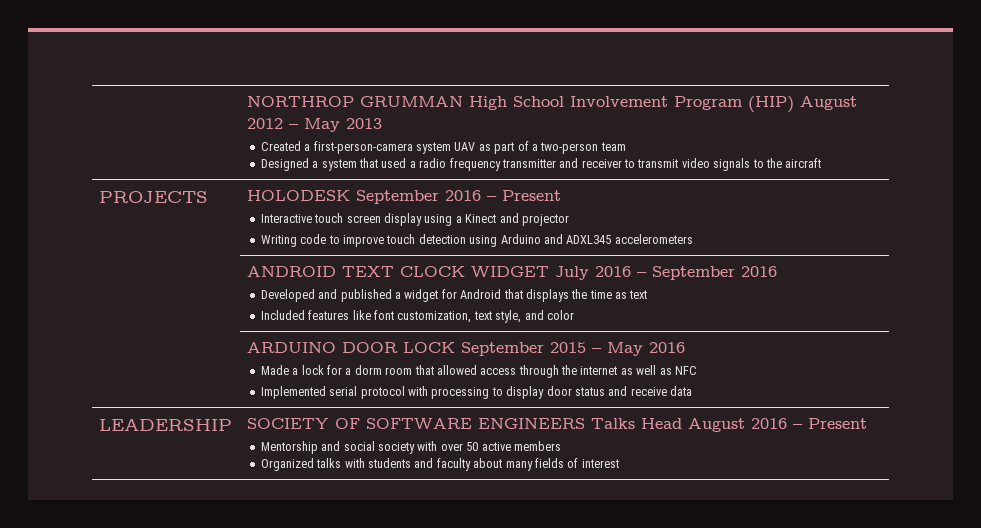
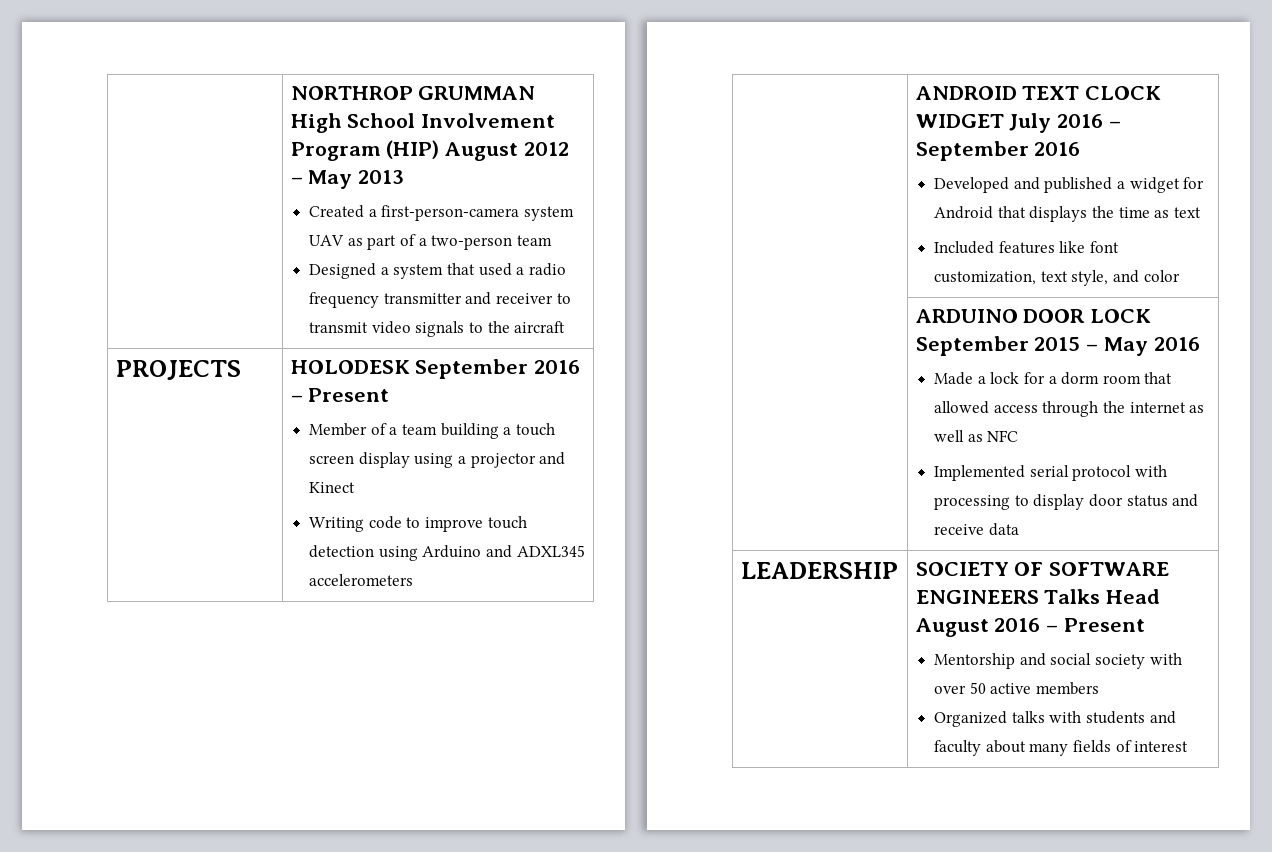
  PROJECTS | HOLODESK September 2016 – Present
- Interactive touch screen display using a Kinect and projector
+ Member of a team building a touch screen display using a projector and Kinect

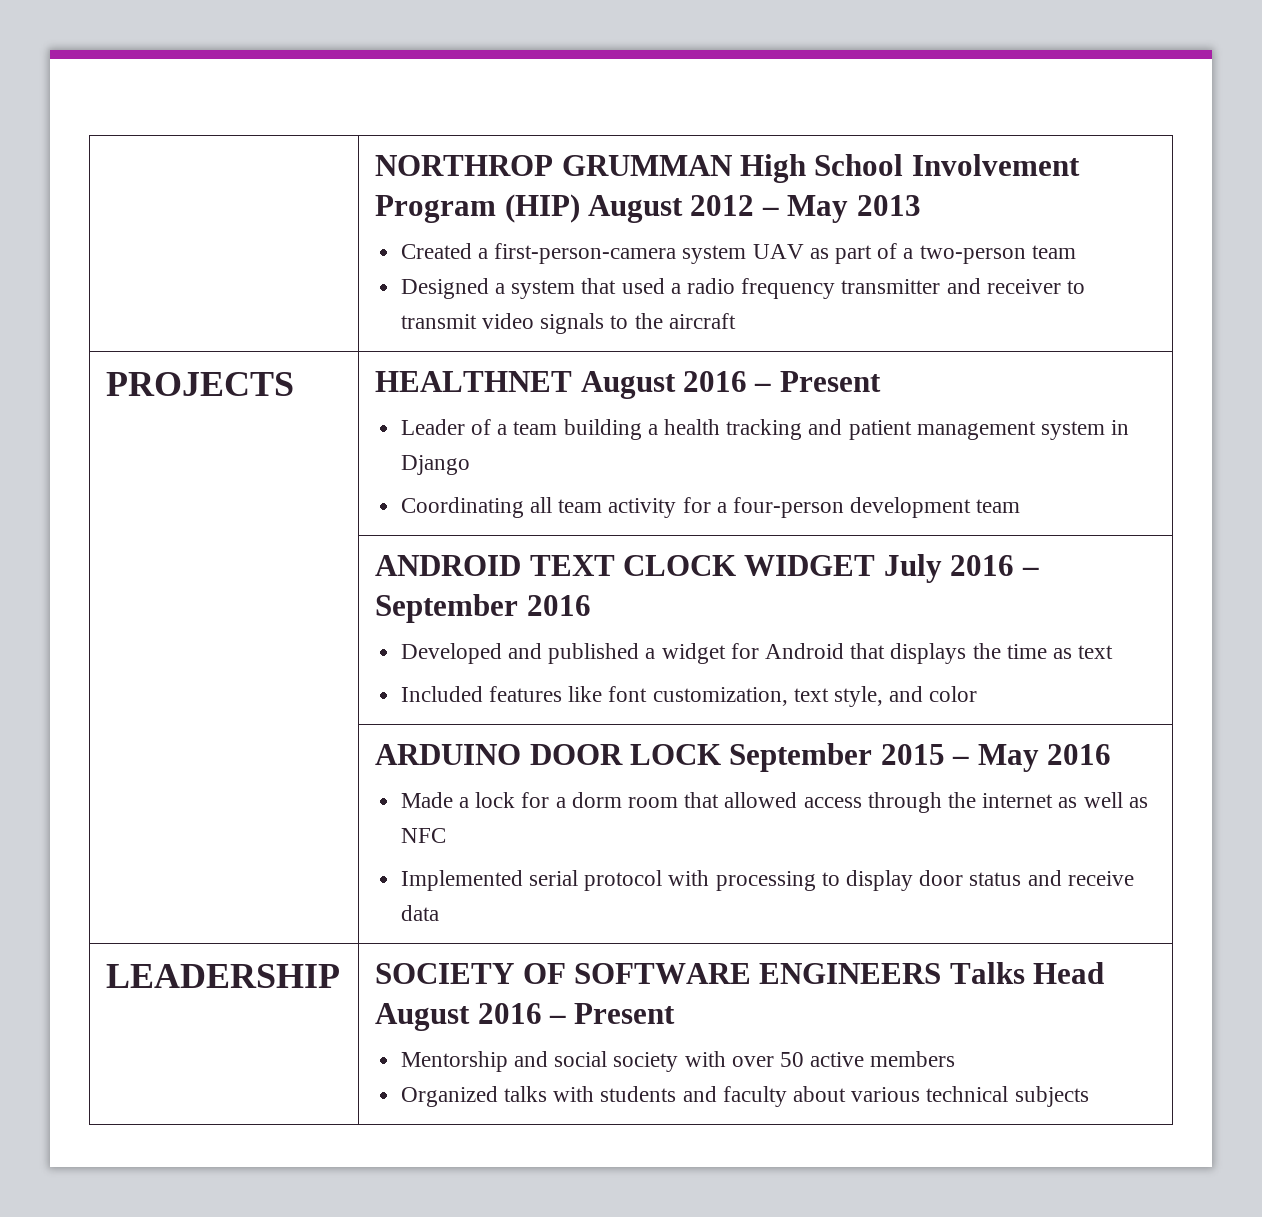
- PROJECTS | HOLODESK September 2016 – Present
- Member of a team building a touch screen display using a projector and Kinect
- Writing code to improve touch detection using Arduino and ADXL345 accelerometers
+ PROJECTS | HEALTHNET August 2016 – Present
+ Leader of a team building a health tracking and patient management system in Django
+ Coordinating all team activity for a four-person development team
  LEADERSHIP | SOCIETY OF SOFTWARE ENGINEERS Talks Head August 2016 – Present
  Mentorship and social society with over 50 active members
- Organized talks with students and faculty about many fields of interest
+ Organized talks with students and faculty about various technical subjects

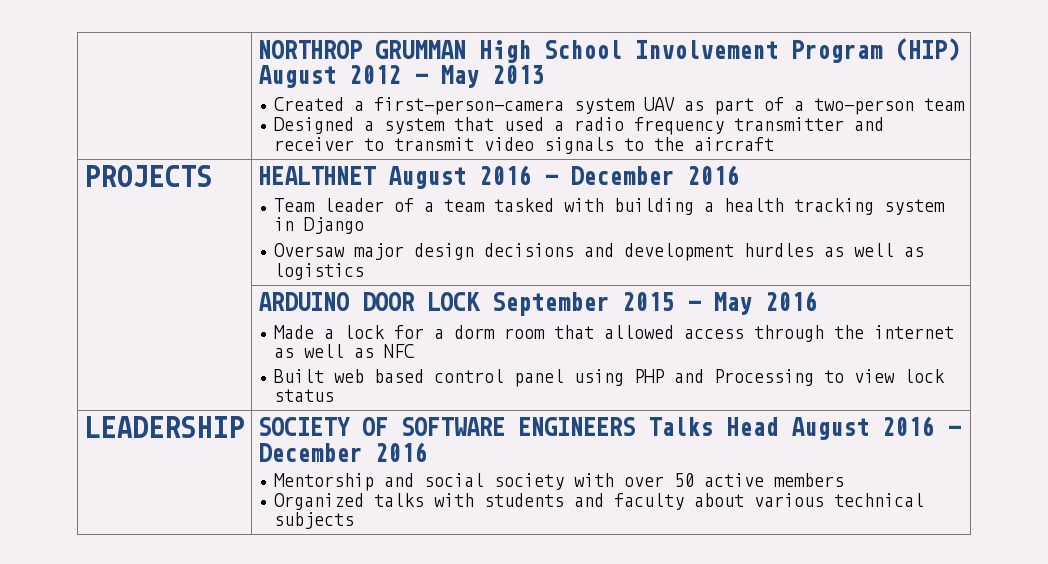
- PROJECTS | HEALTHNET August 2016 – Present
- Leader of a team building a health tracking and patient management system in Django
- Coordinating all team activity for a four-person development team
- | ANDROID TEXT CLOCK WIDGET July 2016 – September 2016
- Developed and published a widget for Android that displays the time as text
- Included features like font customization, text style, and color
+ PROJECTS | HEALTHNET August 2016 – December 2016
+ Team leader of a team tasked with building a health tracking system in Django
+ Oversaw major design decisions and development hurdles as well as logistics
  | ARDUINO DOOR LOCK September 2015 – May 2016
  Made a lock for a dorm room that allowed access through the internet as well as NFC
- Implemented serial protocol with processing to display door status and receive data
+ Built web based control panel using PHP and Processing to view lock status
- LEADERSHIP | SOCIETY OF SOFTWARE ENGINEERS Talks Head August 2016 – Present
+ LEADERSHIP | SOCIETY OF SOFTWARE ENGINEERS Talks Head August 2016 – December 2016

